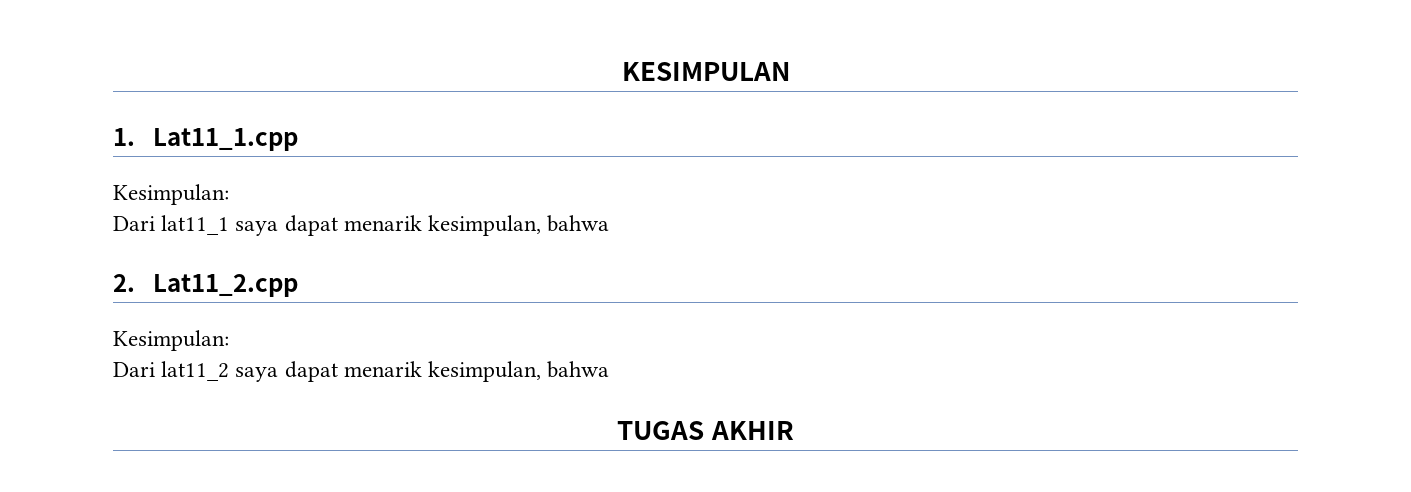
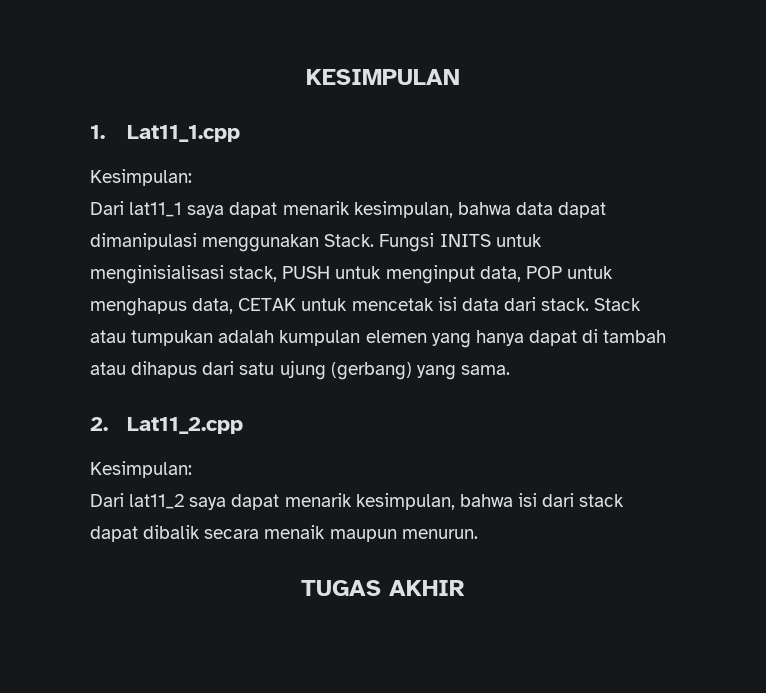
- Dari lat11_1 saya dapat menarik kesimpulan, bahwa
+ Dari lat11_1 saya dapat menarik kesimpulan, bahwa data dapat dimanipulasi menggunakan Stack. Fungsi INITS untuk menginisialisasi stack, PUSH untuk menginput data, POP untuk menghapus data, CETAK untuk mencetak isi data dari stack. Stack atau tumpukan adalah kumpulan elemen yang hanya dapat di tambah atau dihapus dari satu ujung (gerbang) yang sama.
- Dari lat11_2 saya dapat menarik kesimpulan, bahwa
+ Dari lat11_2 saya dapat menarik kesimpulan, bahwa isi dari stack dapat dibalik secara menaik maupun menurun.

